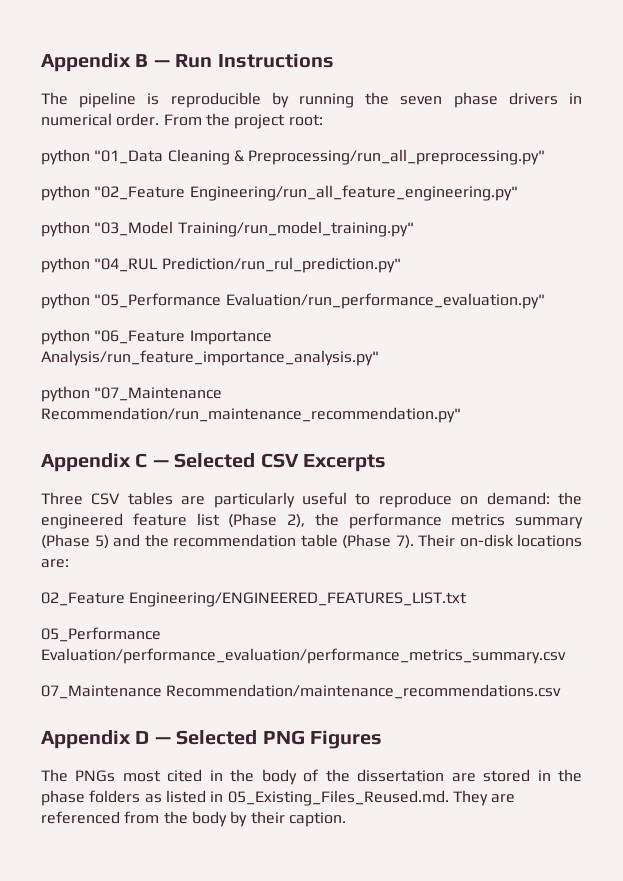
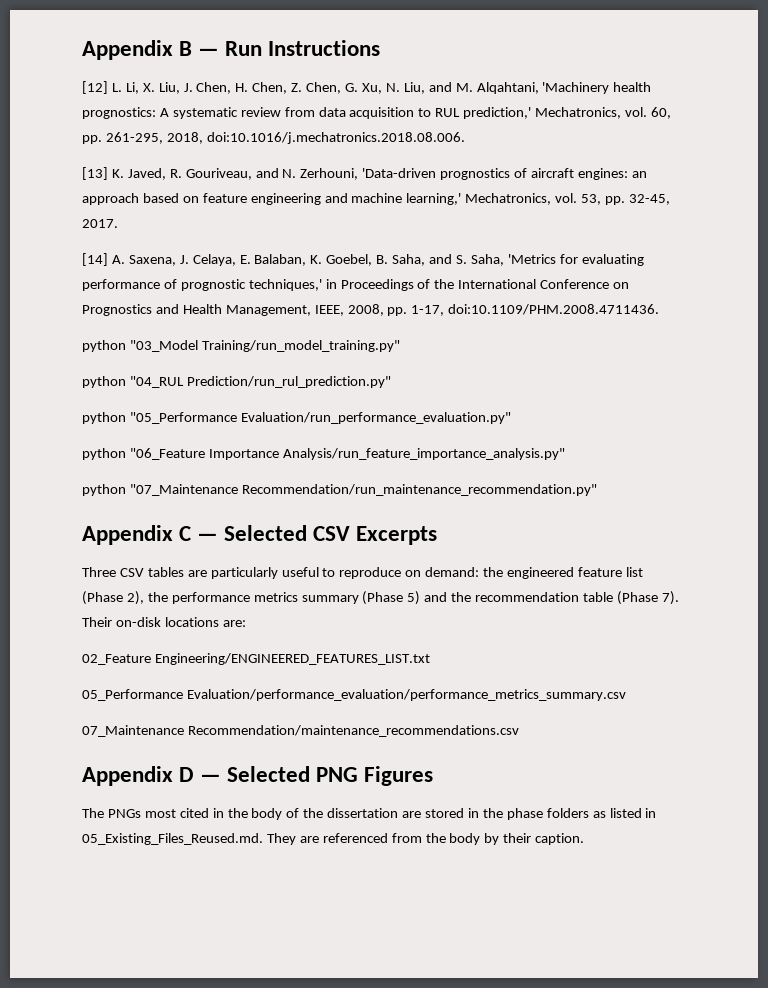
- The pipeline is reproducible by running the seven phase drivers in numerical order. From the project root:
- python "01_Data Cleaning & Preprocessing/run_all_preprocessing.py"
- python "02_Feature Engineering/run_all_feature_engineering.py"
+ [12] L. Li, X. Liu, J. Chen, H. Chen, Z. Chen, G. Xu, N. Liu, and M. Alqahtani, 'Machinery health prognostics: A systematic review from data acquisition to RUL prediction,' Mechatronics, vol. 60, pp. 261-295, 2018, doi:10.1016/j.mechatronics.2018.08.006.
+ [13] K. Javed, R. Gouriveau, and N. Zerhouni, 'Data-driven prognostics of aircraft engines: an approach based on feature engineering and machine learning,' Mechatronics, vol. 53, pp. 32-45, 2017.
+ [14] A. Saxena, J. Celaya, E. Balaban, K. Goebel, B. Saha, and S. Saha, 'Metrics for evaluating performance of prognostic techniques,' in Proceedings of the International Conference on Prognostics and Health Management, IEEE, 2008, pp. 1-17, doi:10.1109/PHM.2008.4711436.

